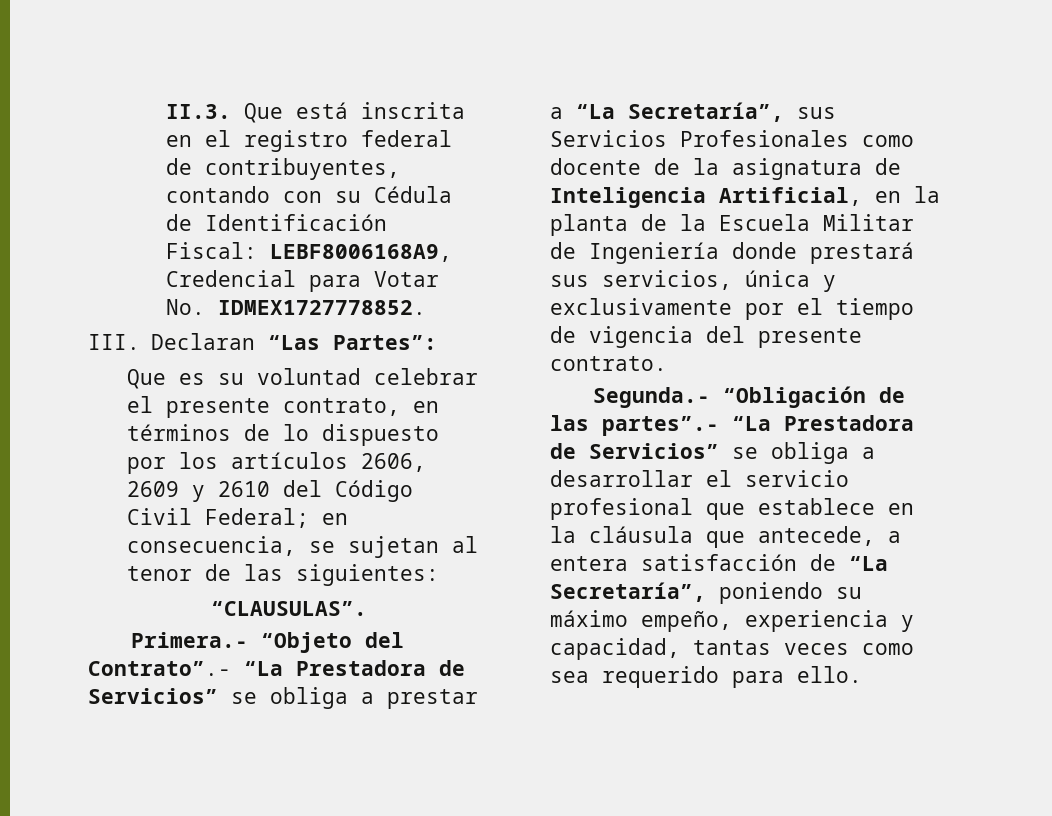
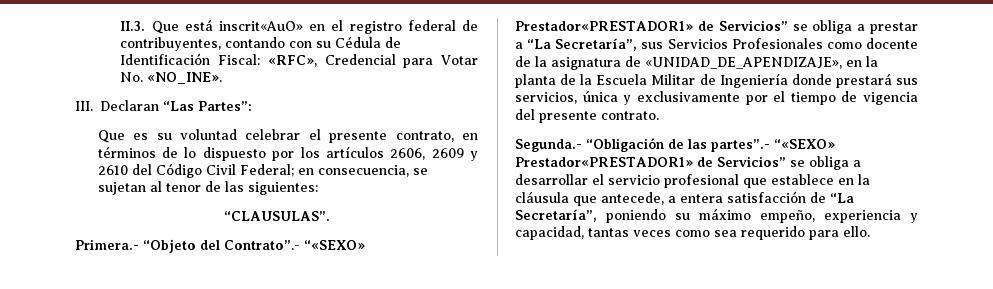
- II.3. Que está inscrita en el registro federal de contribuyentes, contando con su Cédula de Identificación Fiscal: LEBF8006168A9, Credencial para Votar No. IDMEX1727778852.
+ II.3. Que está inscrit«AuO» en el registro federal de contribuyentes, contando con su Cédula de Identificación Fiscal: «RFC», Credencial para Votar No. «NO_INE».
- Primera.- “Objeto del Contrato”.- “La Prestadora de Servicios” se obliga a prestar a “La Secretaría”, sus Servicios Profesionales como docente de la asignatura de Inteligencia Artificial, en la planta de la Escuela Militar de Ingeniería donde prestará sus servicios, única y exclusivamente por el tiempo de vigencia del presente contrato.
+ Primera.- “Objeto del Contrato”.- “«SEXO» Prestador«PRESTADOR1» de Servicios” se obliga a prestar a “La Secretaría”, sus Servicios Profesionales como docente de la asignatura de «UNIDAD_DE_APENDIZAJE», en la planta de la Escuela Militar de Ingeniería donde prestará sus servicios, única y exclusivamente por el tiempo de vigencia del presente contrato.
- Segunda.- “Obligación de las partes”.- “La Prestadora de Servicios” se obliga a desarrollar el servicio profesional que establece en la cláusula que antecede, a entera satisfacción de “La Secretaría”, poniendo su máximo empeño, experiencia y capacidad, tantas veces como sea requerido para ello.
+ Segunda.- “Obligación de las partes”.- “«SEXO» Prestador«PRESTADOR1» de Servicios” se obliga a desarrollar el servicio profesional que establece en la cláusula que antecede, a entera satisfacción de “La Secretaría”, poniendo su máximo empeño, experiencia y capacidad, tantas veces como sea requerido para ello.

